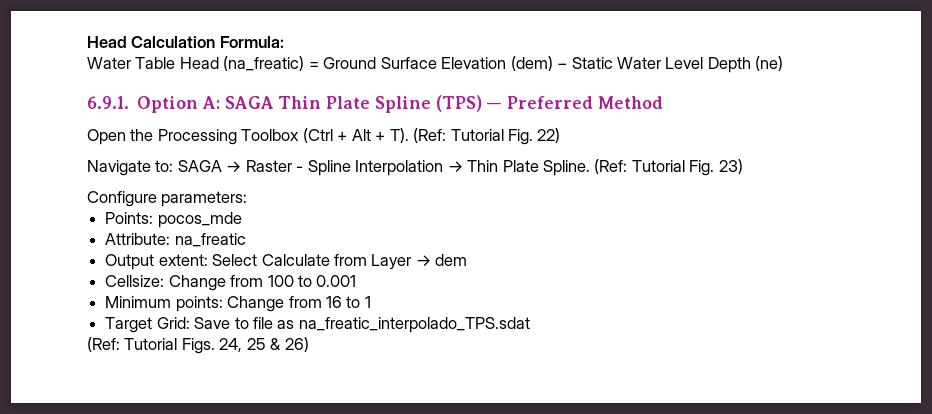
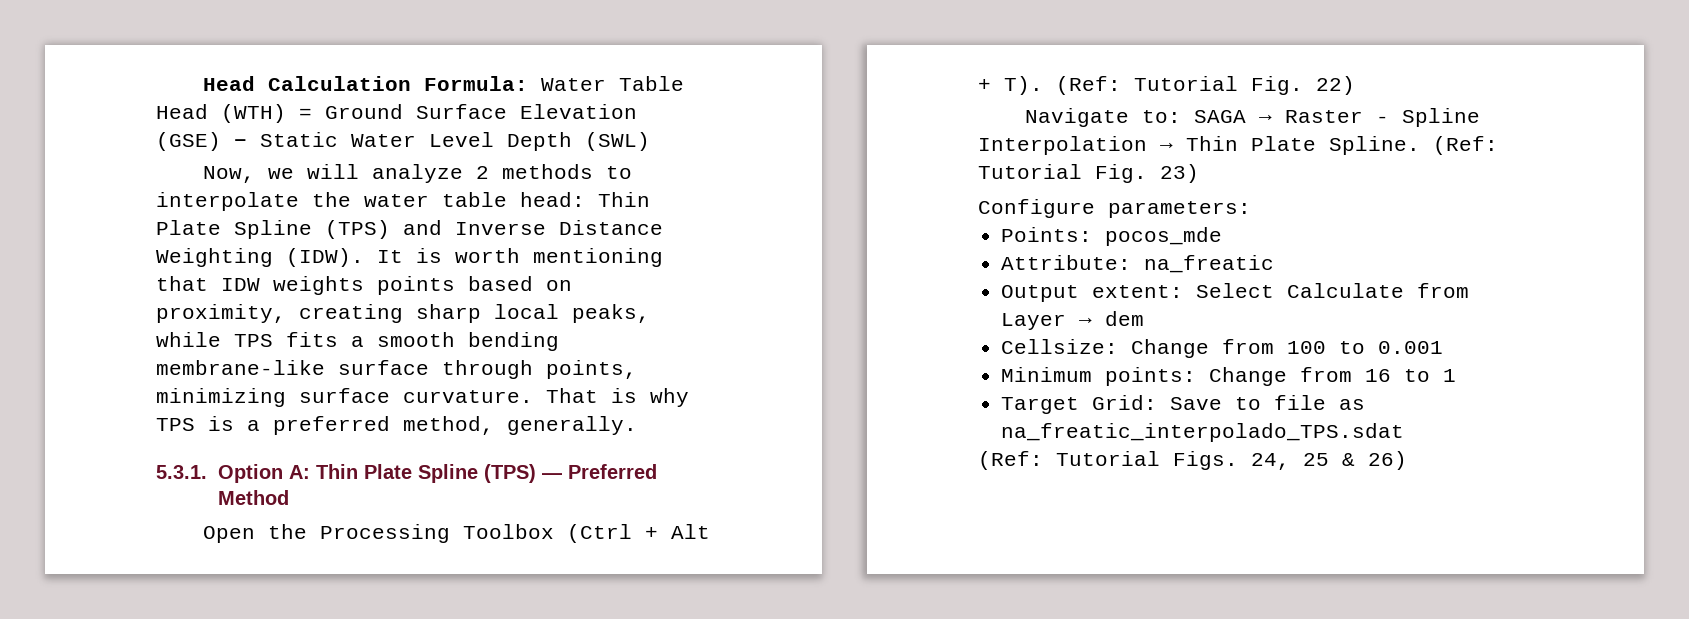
- Head Calculation Formula:
- Water Table Head (na_freatic) = Ground Surface Elevation (dem) − Static Water Level Depth (ne)
- 6.9.1. Option A: SAGA Thin Plate Spline (TPS) — Preferred Method
+ Head Calculation Formula: Water Table Head (WTH) = Ground Surface Elevation (GSE) − Static Water Level Depth (SWL)
+ Now, we will analyze 2 methods to interpolate the water table head: Thin Plate Spline (TPS) and Inverse Distance Weighting (IDW). It is worth mentioning that IDW weights points based on proximity, creating sharp local peaks, while TPS fits a smooth bending membrane-like surface through points, minimizing surface curvature. That is why TPS is a preferred method, generally.
+ 5.3.1. Option A: Thin Plate Spline (TPS) — Preferred Method

